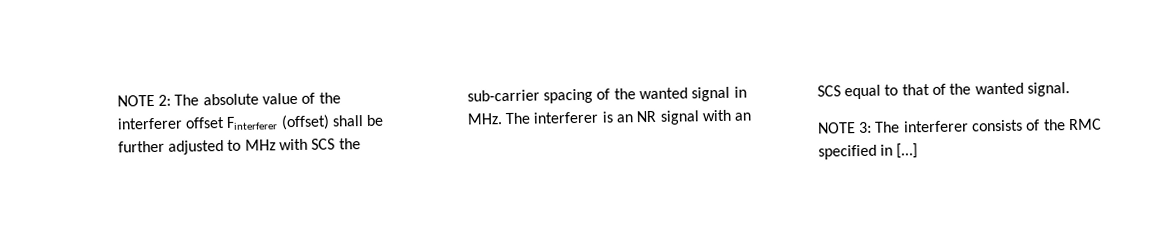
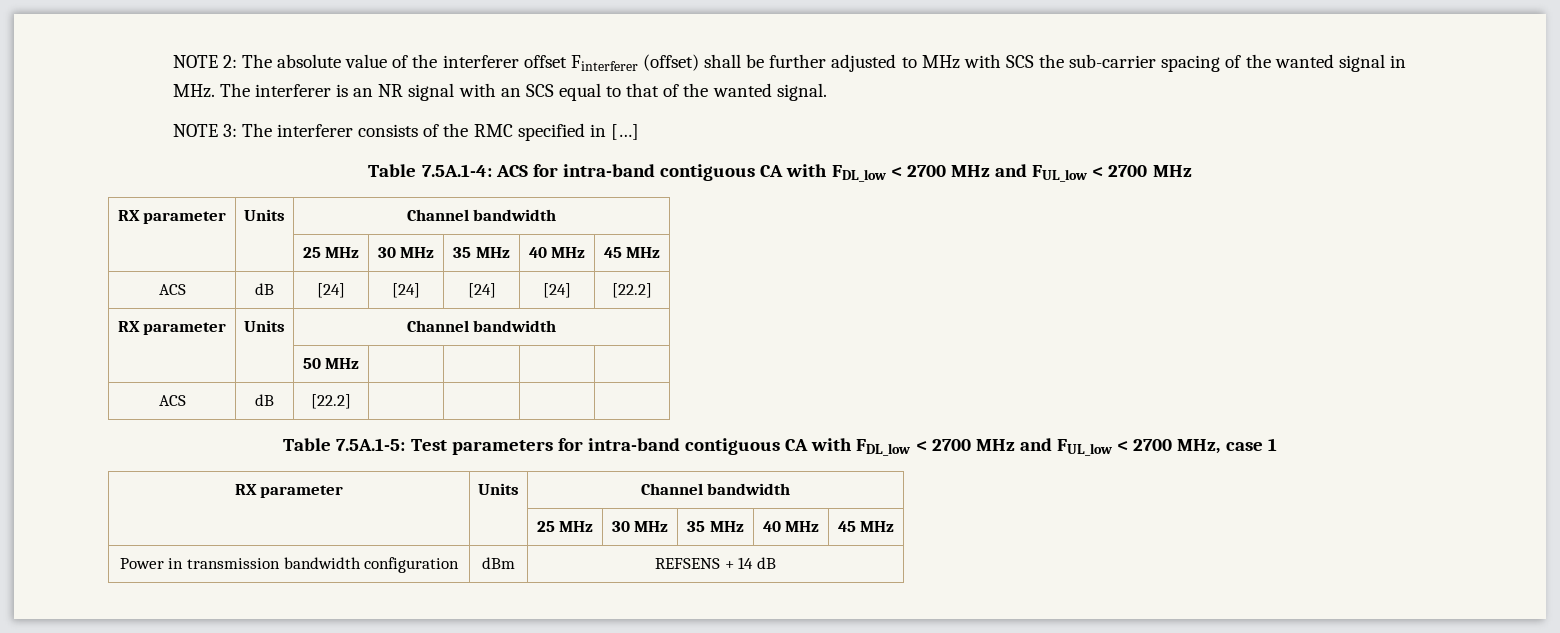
+ Table 7.5A.1-4: ACS for intra-band contiguous CA with FDL_low < 2700 MHz and FUL_low < 2700 MHz
+ RX parameter | Units | Channel bandwidth
+ | | 25 MHz | 30 MHz | 35 MHz | 40 MHz | 45 MHz
+ ACS | dB | [24] | [24] | [24] | [24] | [22.2]
+ RX parameter | Units | Channel bandwidth
+ | | 50 MHz | | | |
+ ACS | dB | [22.2] | | | |
+ Table 7.5A.1-5: Test parameters for intra-band contiguous CA with FDL_low < 2700 MHz and FUL_low < 2700 MHz, case 1
+ RX parameter | Units | Channel bandwidth
+ | | 25 MHz | 30 MHz | 35 MHz | 40 MHz | 45 MHz
+ Power in transmission bandwidth configuration | dBm | REFSENS + 14 dB

